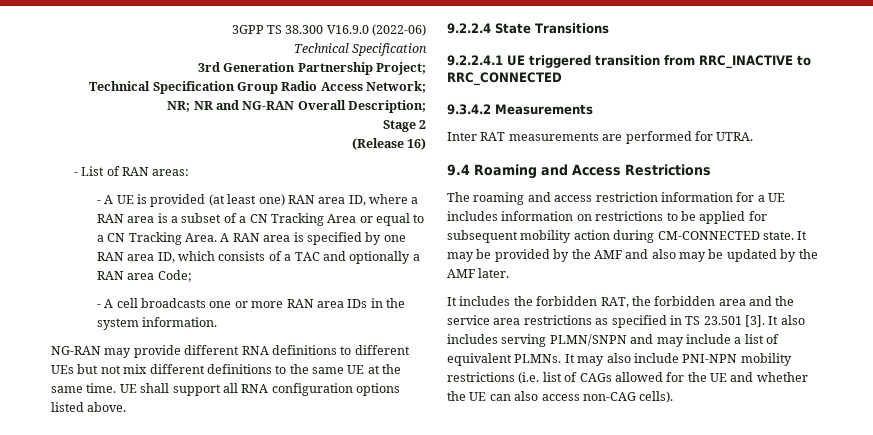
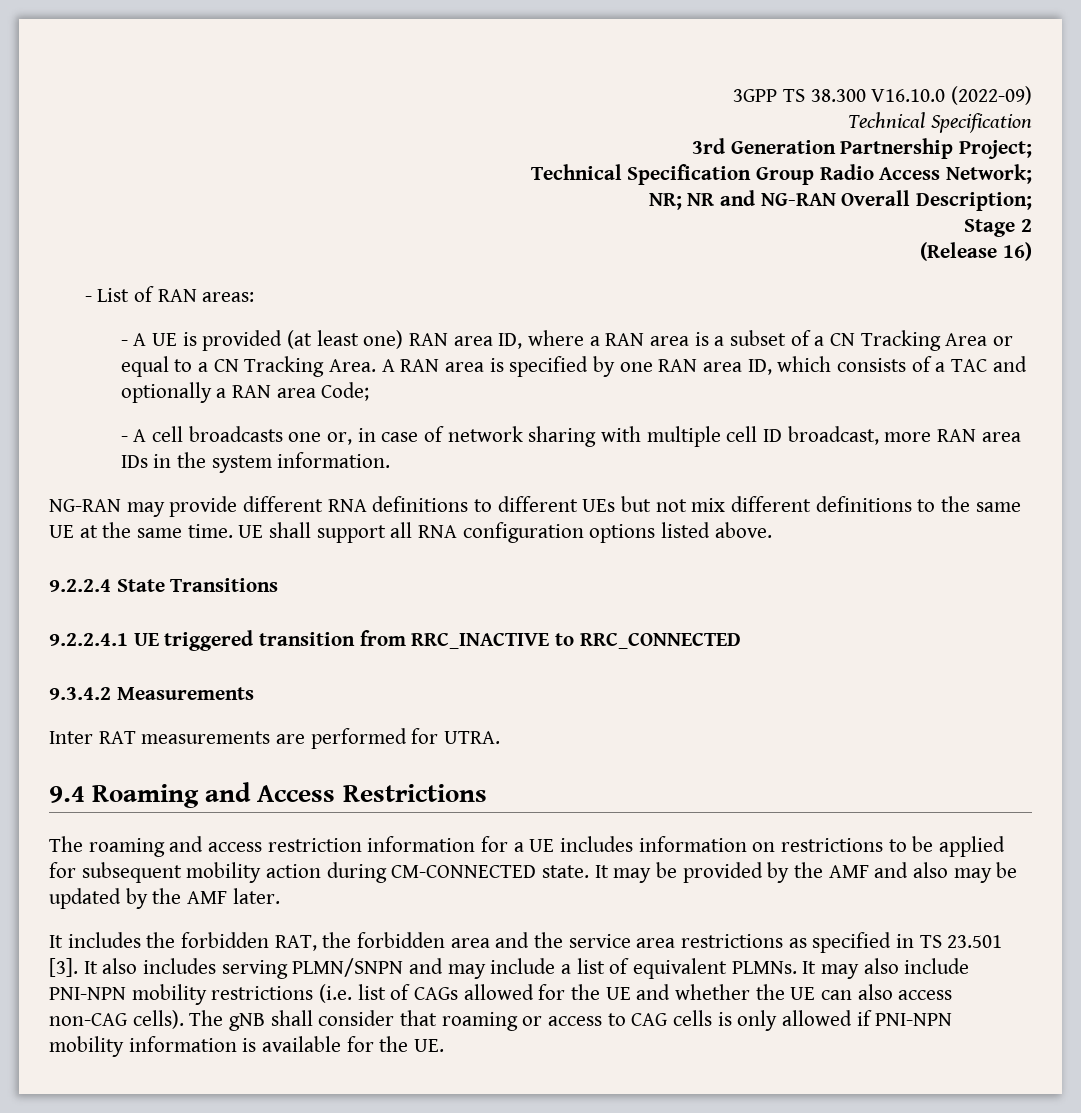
- 3GPP TS 38.300 V16.9.0 (2022-06)
+ 3GPP TS 38.300 V16.10.0 (2022-09)
- - A cell broadcasts one or more RAN area IDs in the system information.
+ - A cell broadcasts one or, in case of network sharing with multiple cell ID broadcast, more RAN area IDs in the system information.
+ The gNB shall consider that roaming or access to CAG cells is only allowed if PNI-NPN mobility information is available for the UE.

